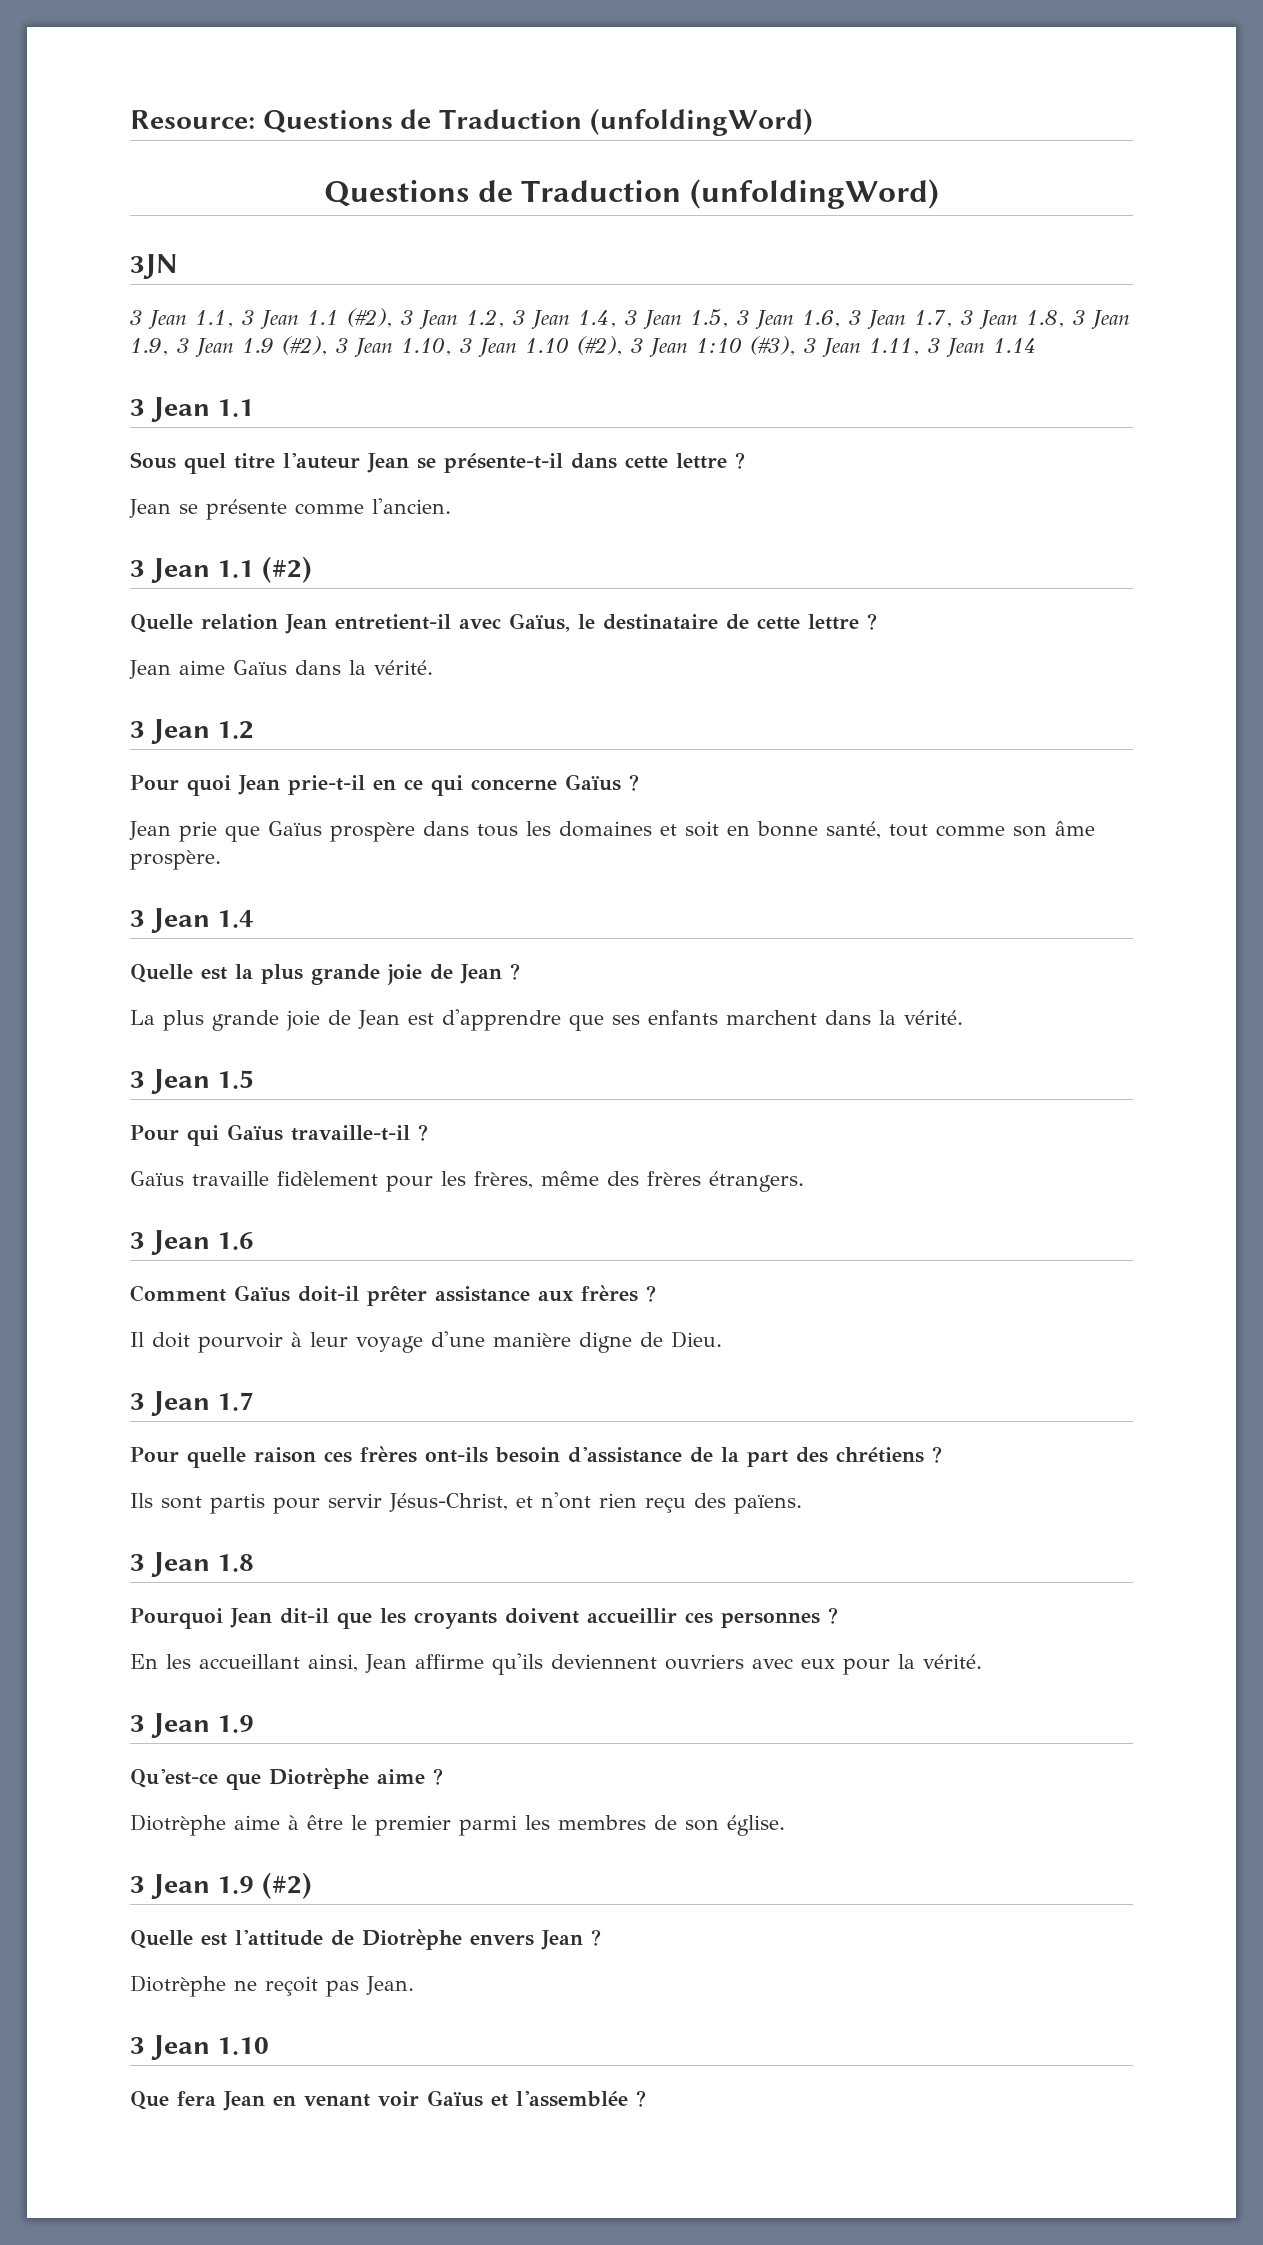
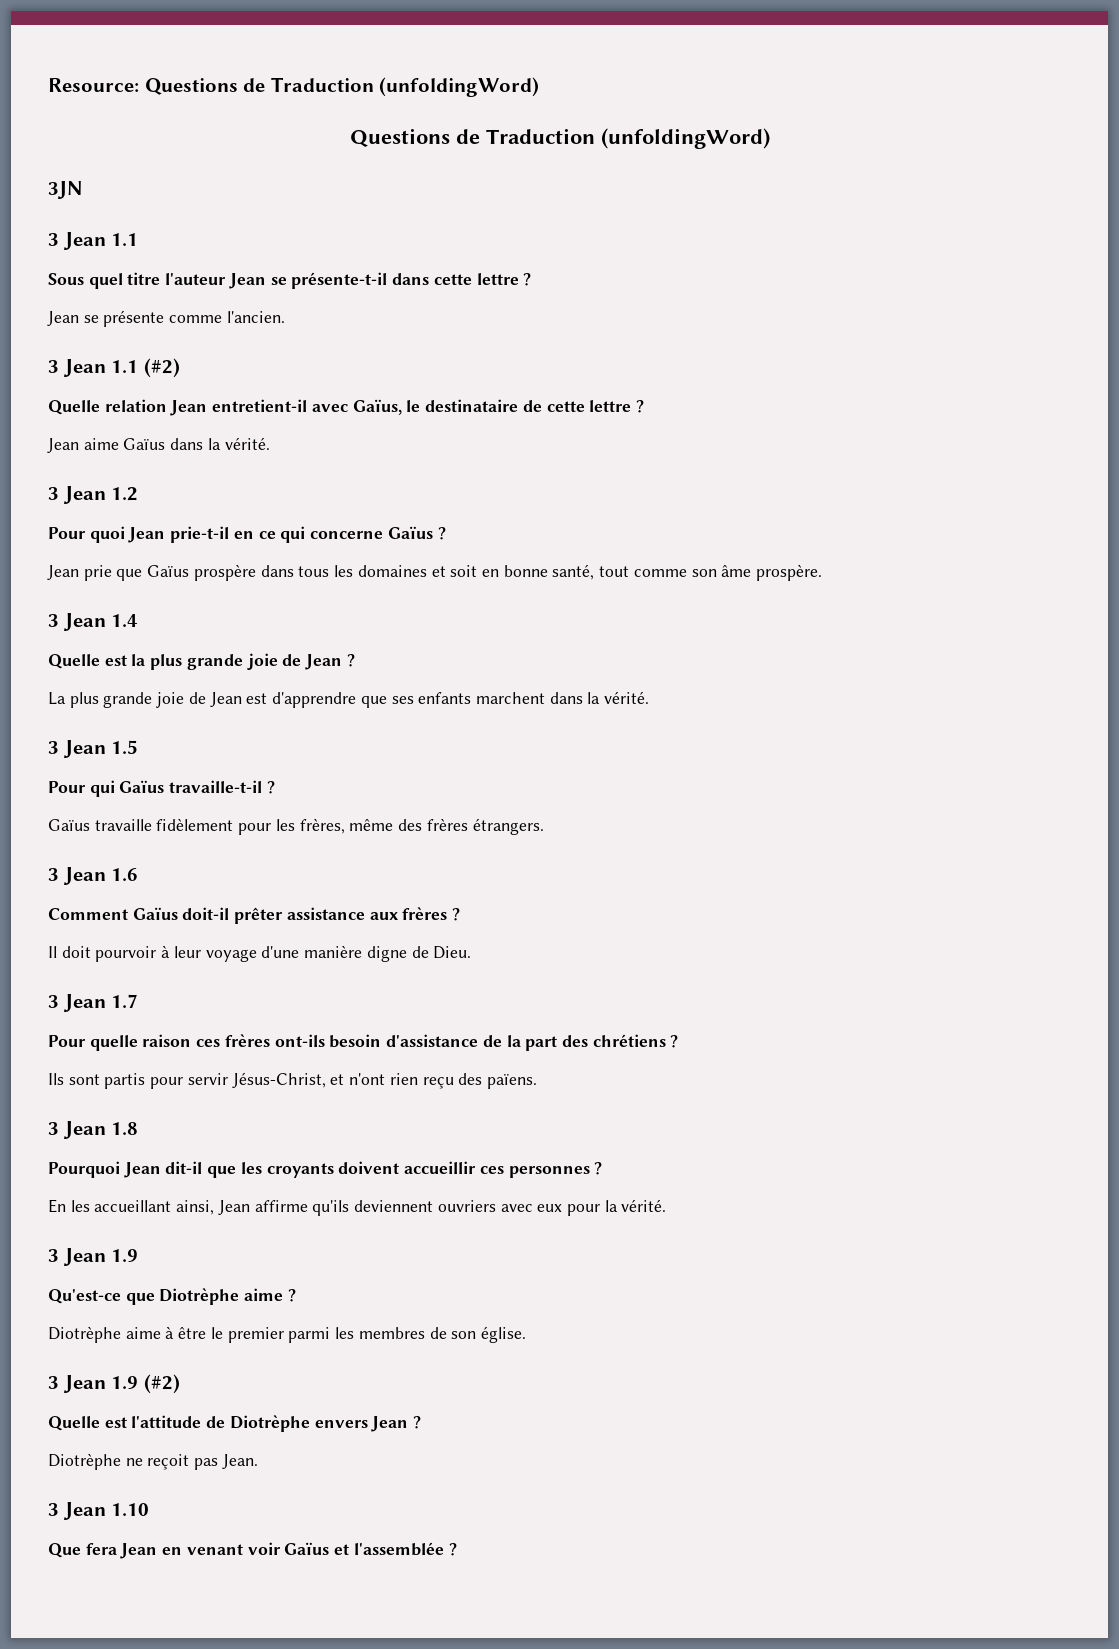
- 3 Jean 1.1, 3 Jean 1.1 (#2), 3 Jean 1.2, 3 Jean 1.4, 3 Jean 1.5, 3 Jean 1.6, 3 Jean 1.7, 3 Jean 1.8, 3 Jean 1.9, 3 Jean 1.9 (#2), 3 Jean 1.10, 3 Jean 1.10 (#2), 3 Jean 1:10 (#3), 3 Jean 1.11, 3 Jean 1.14

